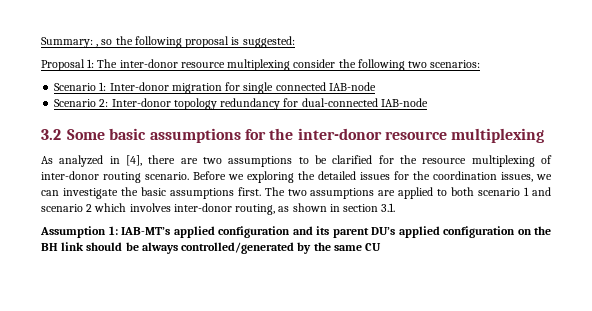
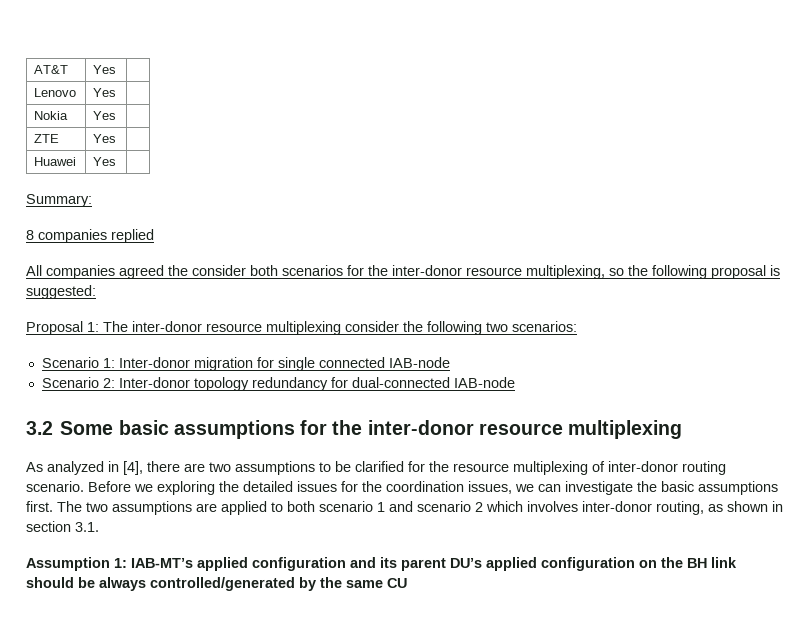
- Summary: , so the following proposal is suggested:
+ AT&T | Yes |
+ Lenovo | Yes |
+ Nokia | Yes |
+ ZTE | Yes |
+ Huawei | Yes |
+ Summary:
+ 8 companies replied
+ All companies agreed the consider both scenarios for the inter-donor resource multiplexing, so the following proposal is suggested:

